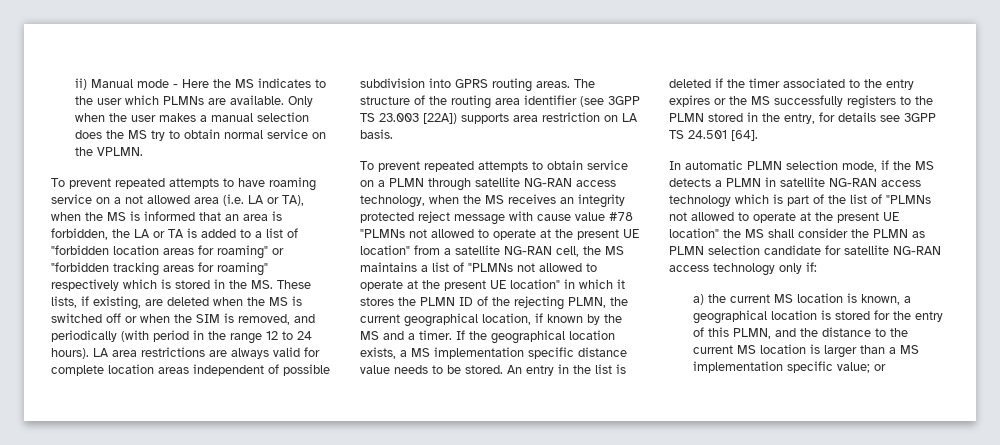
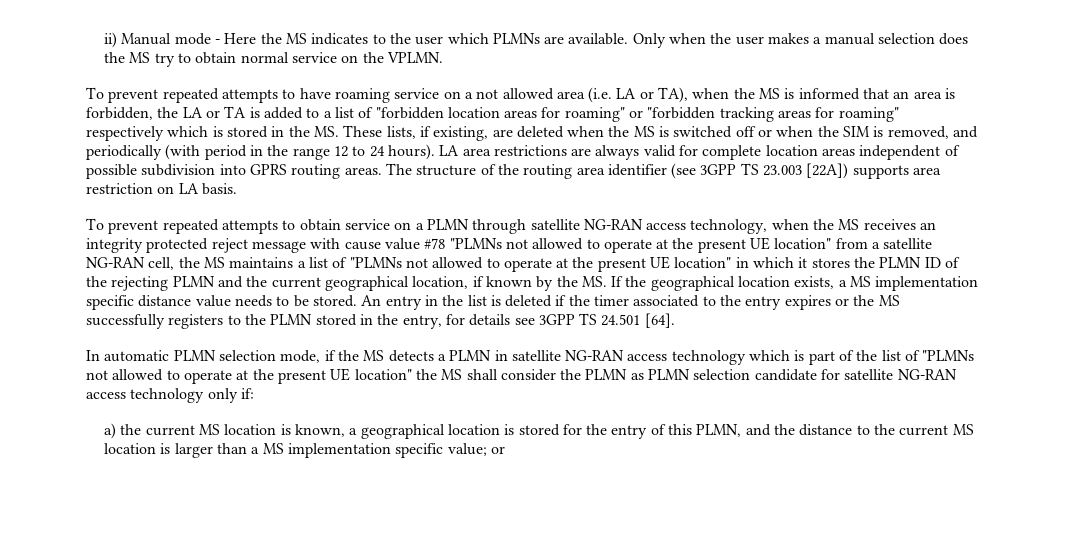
- To prevent repeated attempts to obtain service on a PLMN through satellite NG-RAN access technology, when the MS receives an integrity protected reject message with cause value #78 "PLMNs not allowed to operate at the present UE location" from a satellite NG-RAN cell, the MS maintains a list of "PLMNs not allowed to operate at the present UE location" in which it stores the PLMN ID of the rejecting PLMN, the current geographical location, if known by the MS and a timer. If the geographical location exists, a MS implementation specific distance value needs to be stored.
+ To prevent repeated attempts to obtain service on a PLMN through satellite NG-RAN access technology, when the MS receives an integrity protected reject message with cause value #78 "PLMNs not allowed to operate at the present UE location" from a satellite NG-RAN cell, the MS maintains a list of "PLMNs not allowed to operate at the present UE location" in which it stores the PLMN ID of the rejecting PLMN and the current geographical location, if known by the MS. If the geographical location exists, a MS implementation specific distance value needs to be stored.

